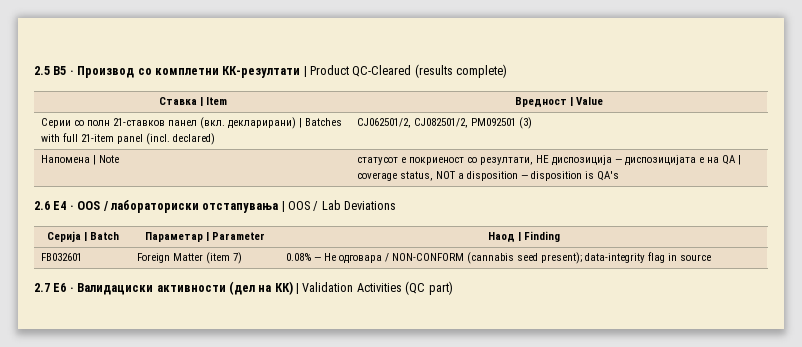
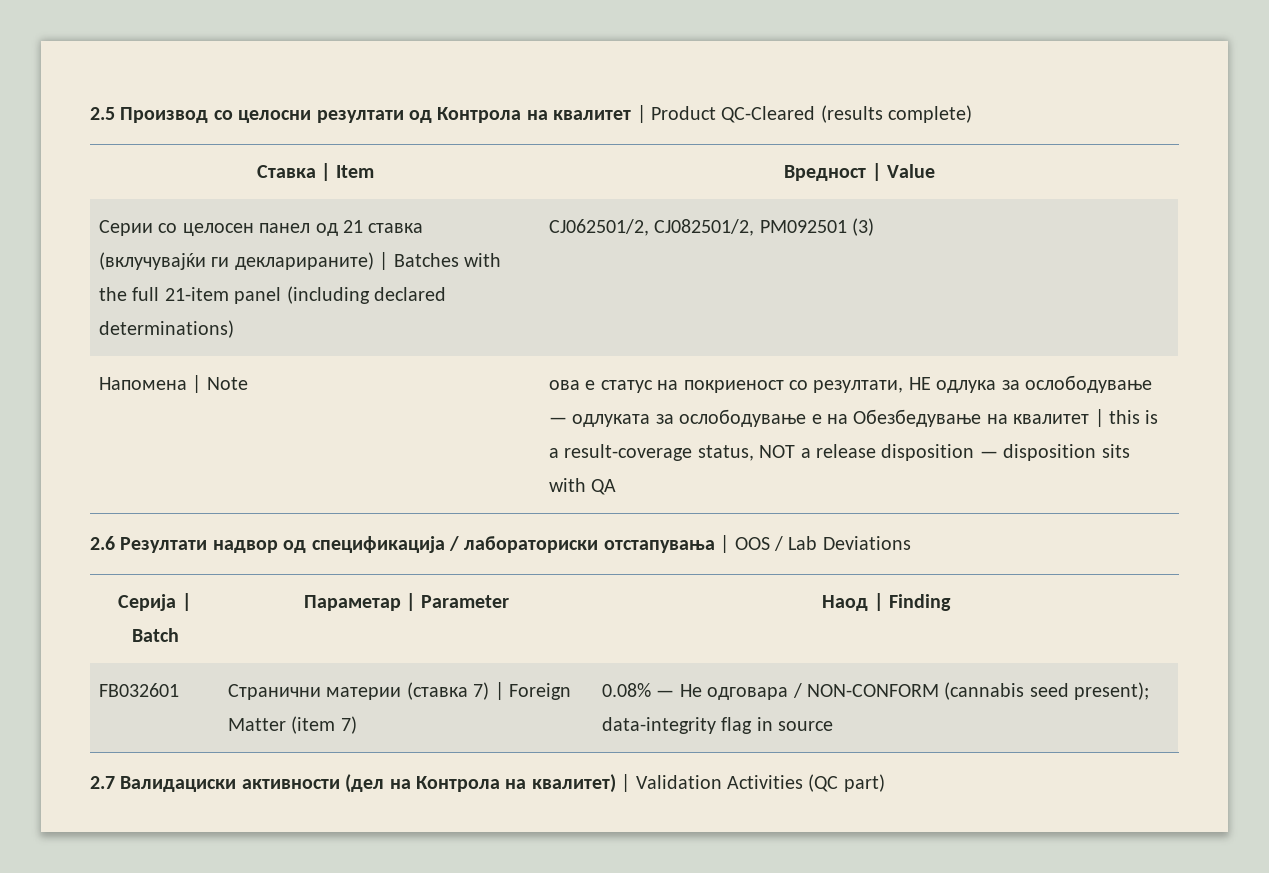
- 2.5 B5 · Производ со комплетни КК-резултати | Product QC-Cleared (results complete)
+ 2.5 Производ со целосни резултати од Контрола на квалитет | Product QC-Cleared (results complete)
- Серии со полн 21-ставков панел (вкл. декларирани) | Batches with full 21-item panel (incl. declared) | CJ062501/2, CJ082501/2, PM092501 (3)
+ Серии со целосен панел од 21 ставка (вклучувајќи ги декларираните) | Batches with the full 21-item panel (including declared determinations) | CJ062501/2, CJ082501/2, PM092501 (3)
- Напомена | Note | статусот е покриеност со резултати, НЕ диспозиција — диспозицијата е на QA | coverage status, NOT a disposition — disposition is QA's
- 2.6 E4 · OOS / лабораториски отстапувања | OOS / Lab Deviations
+ Напомена | Note | ова е статус на покриеност со резултати, НЕ одлука за ослободување — одлуката за ослободување е на Обезбедување на квалитет | this is a result-coverage status, NOT a release disposition — disposition sits with QA
+ 2.6 Резултати надвор од спецификација / лабораториски отстапувања | OOS / Lab Deviations
- FB032601 | Foreign Matter (item 7) | 0.08% — Не одговара / NON-CONFORM (cannabis seed present); data-integrity flag in source
+ FB032601 | Странични материи (ставка 7) | Foreign Matter (item 7) | 0.08% — Не одговара / NON-CONFORM (cannabis seed present); data-integrity flag in source
- 2.7 E6 · Валидациски активности (дел на КК) | Validation Activities (QC part)
+ 2.7 Валидациски активности (дел на Контрола на квалитет) | Validation Activities (QC part)

